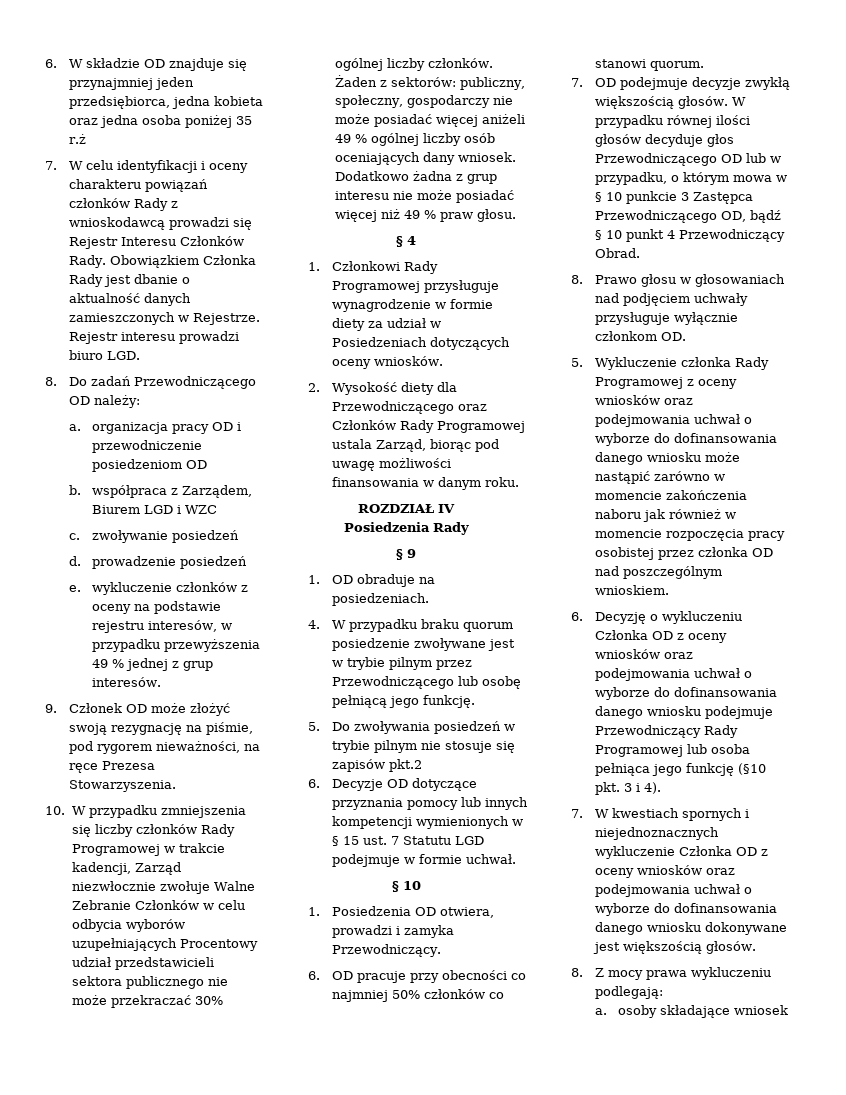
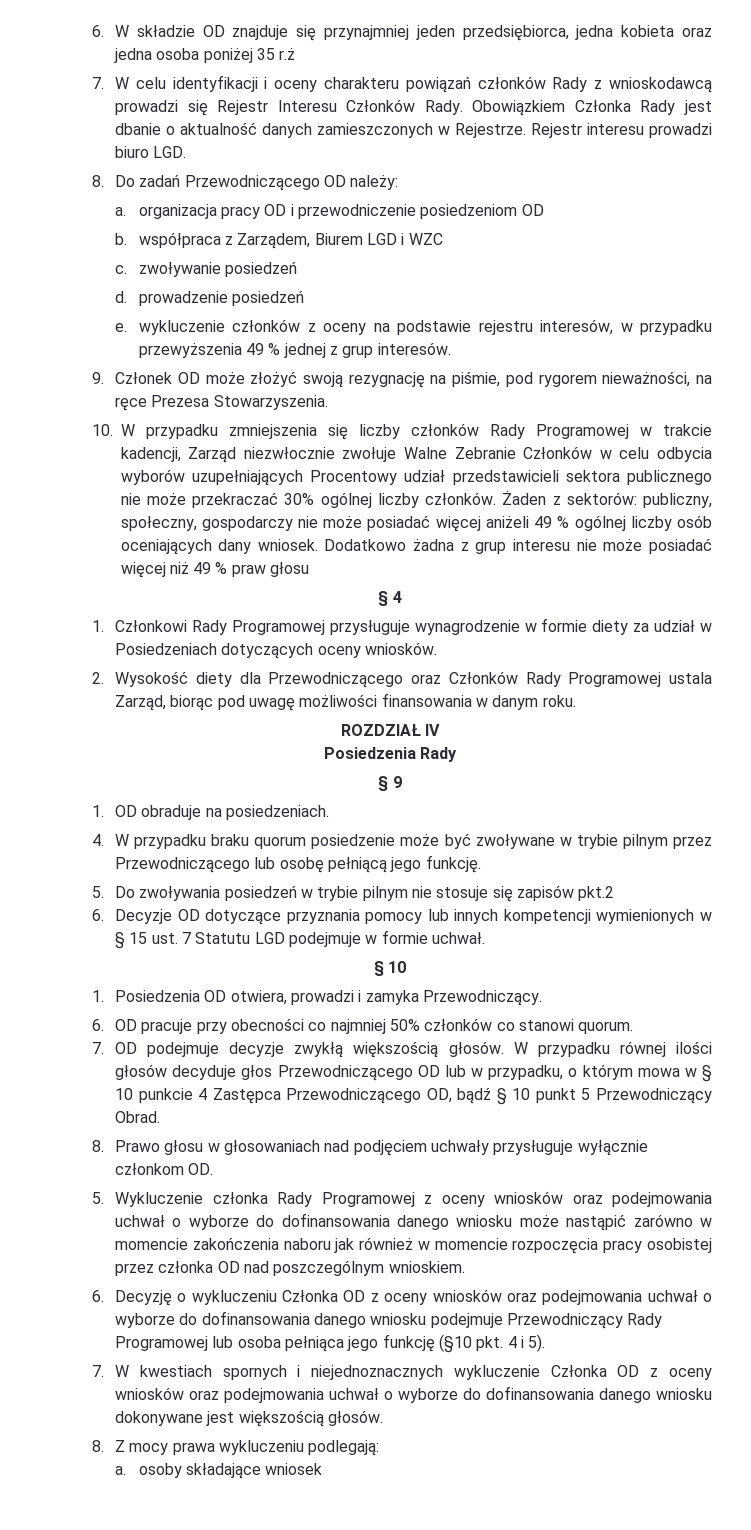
- Dodatkowo żadna z grup interesu nie może posiadać więcej niż 49 % praw głosu.
+ Dodatkowo żadna z grup interesu nie może posiadać więcej niż 49 % praw głosu
- 4. W przypadku braku quorum posiedzenie zwoływane jest w trybie pilnym przez Przewodniczącego lub osobę pełniącą jego funkcję.
+ 4. W przypadku braku quorum posiedzenie może być zwoływane w trybie pilnym przez Przewodniczącego lub osobę pełniącą jego funkcję.
- W przypadku równej ilości głosów decyduje głos Przewodniczącego OD lub w przypadku, o którym mowa w § 10 punkcie 3 Zastępca Przewodniczącego OD, bądź § 10 punkt 4 Przewodniczący Obrad.
+ W przypadku równej ilości głosów decyduje głos Przewodniczącego OD lub w przypadku, o którym mowa w § 10 punkcie 4 Zastępca Przewodniczącego OD, bądź § 10 punkt 5 Przewodniczący Obrad.
- 6. Decyzję o wykluczeniu Członka OD z oceny wniosków oraz podejmowania uchwał o wyborze do dofinansowania danego wniosku podejmuje Przewodniczący Rady Programowej lub osoba pełniąca jego funkcję (§10 pkt. 3 i 4).
+ 6. Decyzję o wykluczeniu Członka OD z oceny wniosków oraz podejmowania uchwał o wyborze do dofinansowania danego wniosku podejmuje Przewodniczący Rady Programowej lub osoba pełniąca jego funkcję (§10 pkt. 4 i 5).

